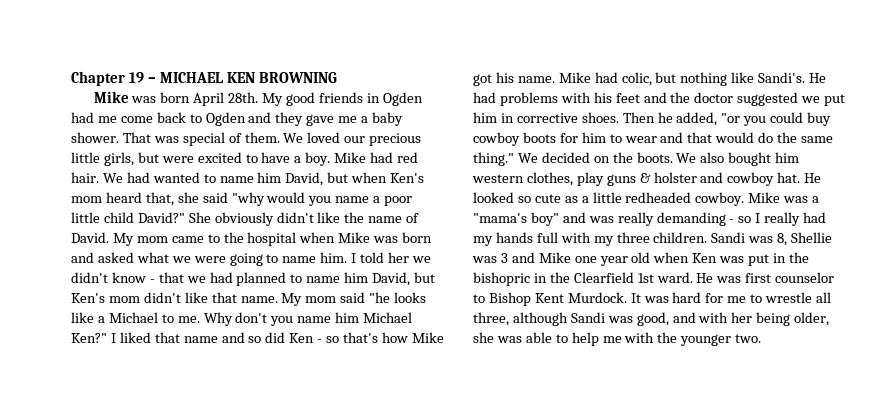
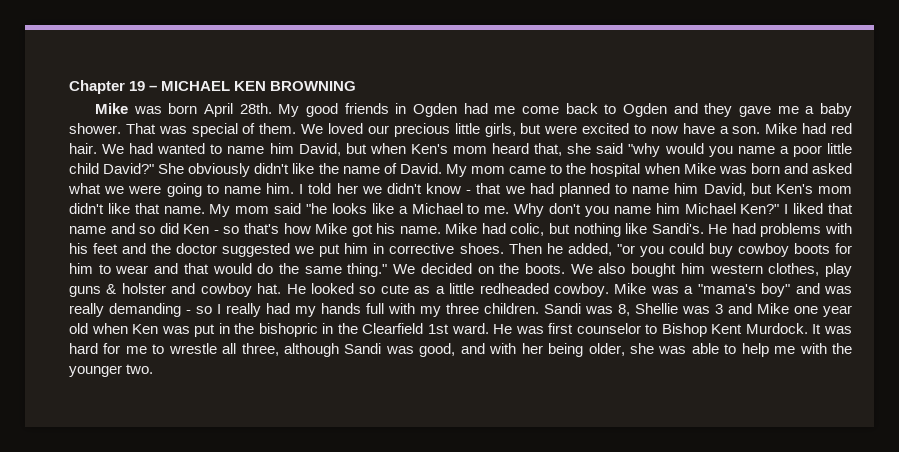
- We loved our precious little girls, but were excited to have a boy.
+ We loved our precious little girls, but were excited to now have a son.

